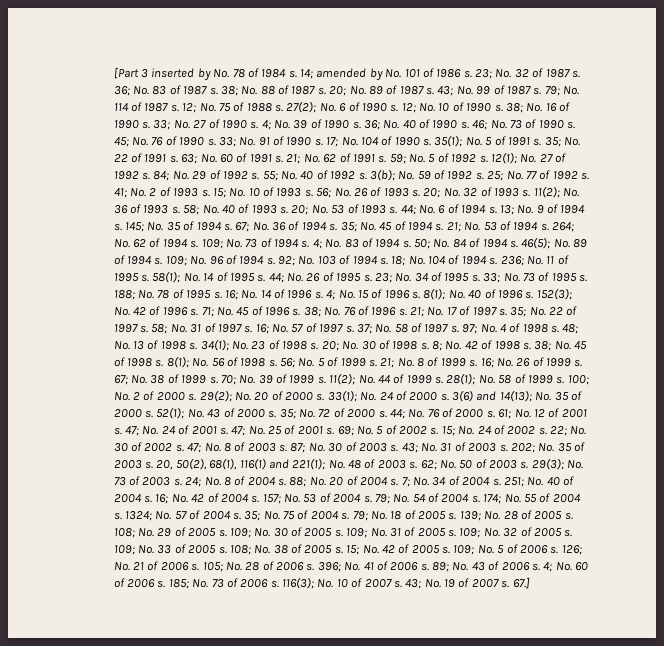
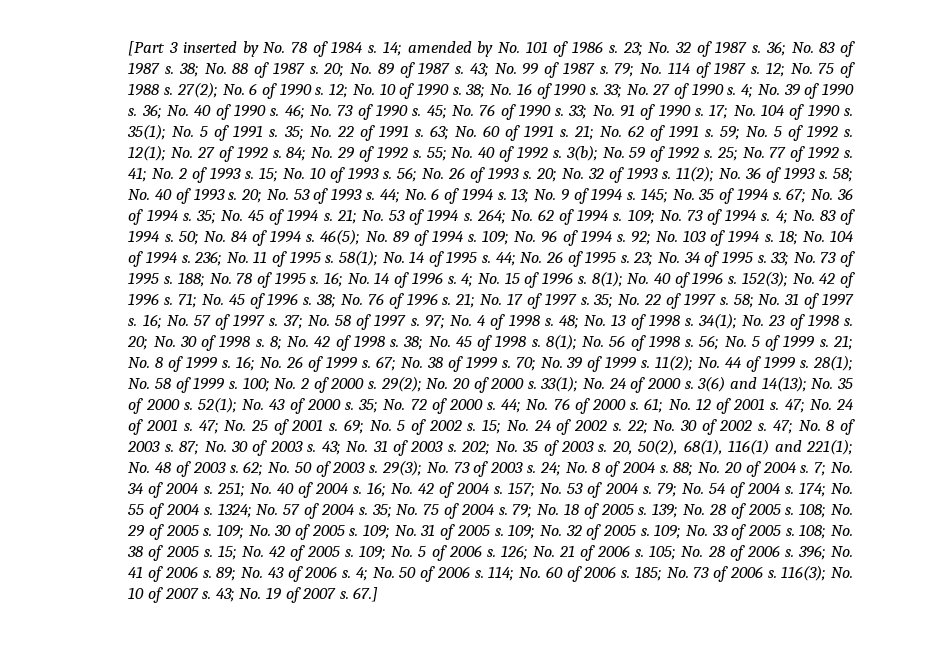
- 4; No. 60 of 2006 s.
+ 4; No. 50 of 2006 s. 114; No. 60 of 2006 s.

